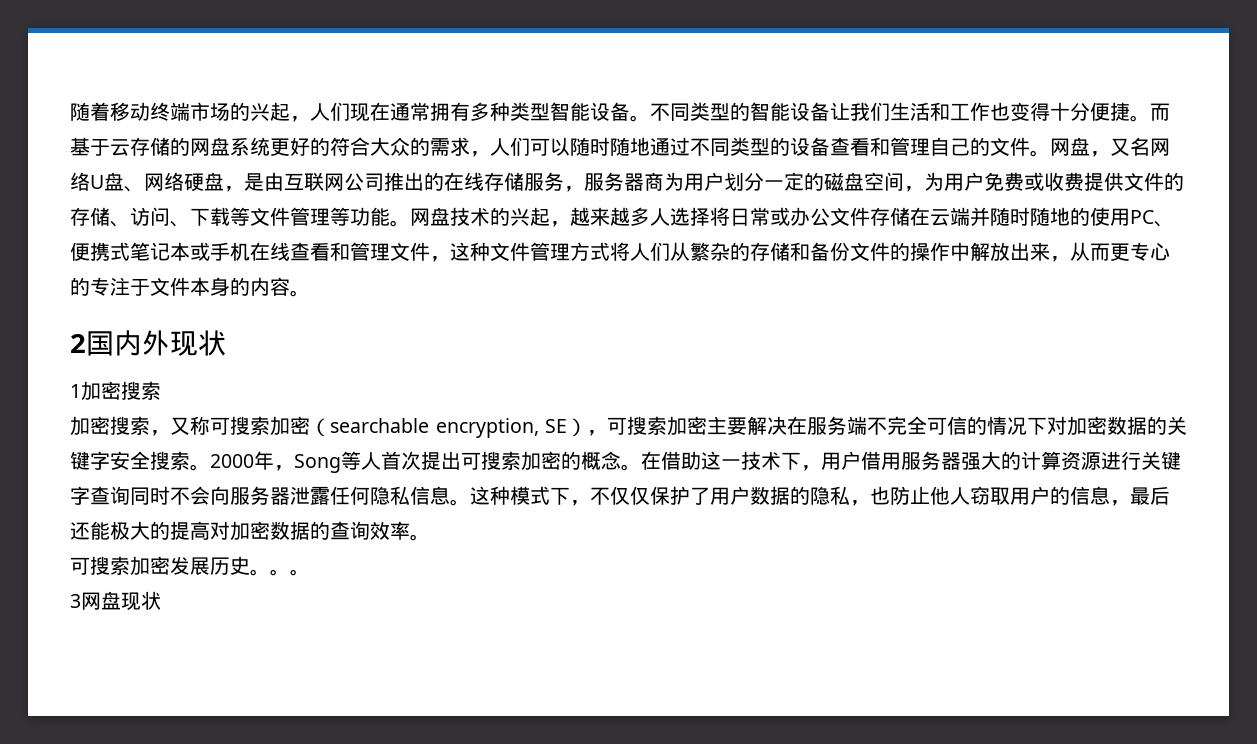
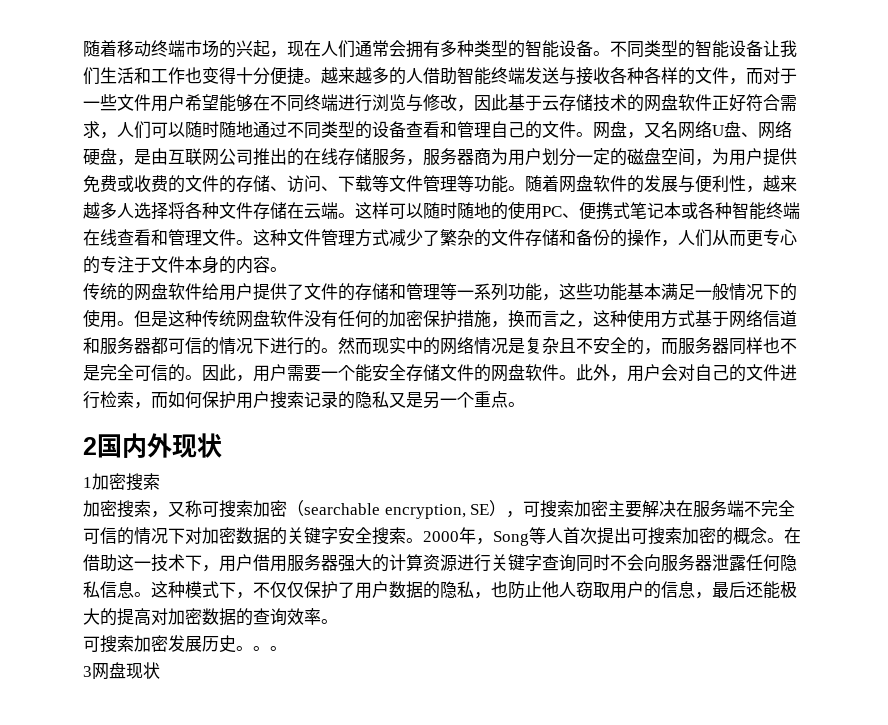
- 随着移动终端市场的兴起，人们现在通常拥有多种类型智能设备。
+ 随着移动终端市场的兴起，现在人们通常会拥有多种类型的智能设备。
- 而基于云存储的网盘系统更好的符合大众的需求，人们可以随时随地通过不同类型的设备查看和管理自己的文件。
+ 越来越多的人借助智能终端发送与接收各种各样的文件，而对于一些文件用户希望能够在不同终端进行浏览与修改，因此基于云存储技术的网盘软件正好符合需求，人们可以随时随地通过不同类型的设备查看和管理自己的文件。
- 网盘，又名网络U盘、网络硬盘，是由互联网公司推出的在线存储服务，服务器商为用户划分一定的磁盘空间，为用户免费或收费提供文件的存储、访问、下载等文件管理等功能。
+ 网盘，又名网络U盘、网络硬盘，是由互联网公司推出的在线存储服务，服务器商为用户划分一定的磁盘空间，为用户提供免费或收费的文件的存储、访问、下载等文件管理等功能。
- 网盘技术的兴起，越来越多人选择将日常或办公文件存储在云端并随时随地的使用PC、便携式笔记本或手机在线查看和管理文件，这种文件管理方式将人们从繁杂的存储和备份文件的操作中解放出来，从而更专心的专注于文件本身的内容。
+ 随着网盘软件的发展与便利性，越来越多人选择将各种文件存储在云端。这样可以随时随地的使用PC、便携式笔记本或各种智能终端在线查看和管理文件。这种文件管理方式减少了繁杂的文件存储和备份的操作，人们从而更专心的专注于文件本身的内容。
+ 传统的网盘软件给用户提供了文件的存储和管理等一系列功能，这些功能基本满足一般情况下的使用。但是这种传统网盘软件没有任何的加密保护措施，换而言之，这种使用方式基于网络信道和服务器都可信的情况下进行的。然而现实中的网络情况是复杂且不安全的，而服务器同样也不是完全可信的。因此，用户需要一个能安全存储文件的网盘软件。此外，用户会对自己的文件进行检索，而如何保护用户搜索记录的隐私又是另一个重点。

